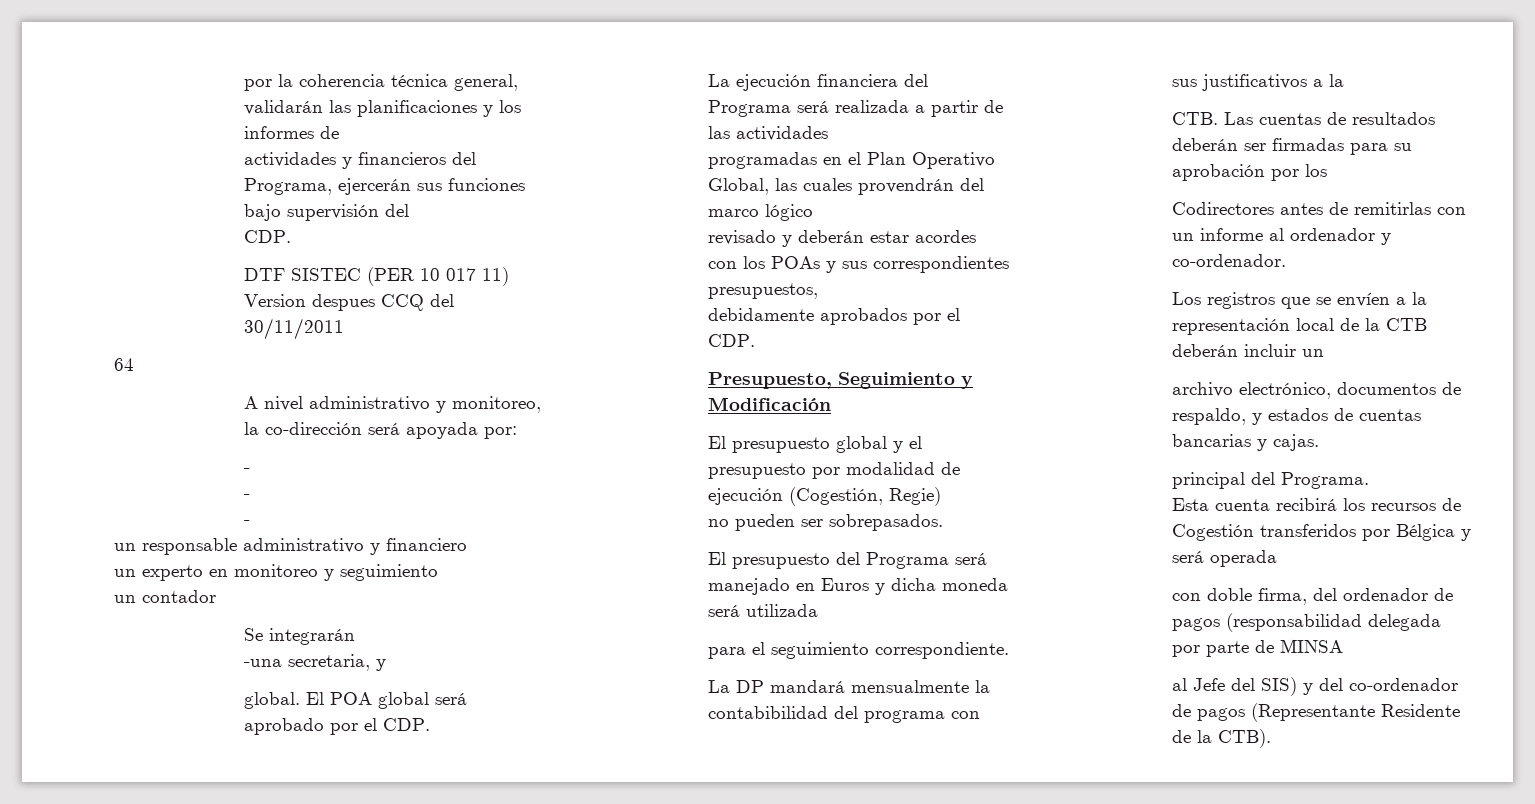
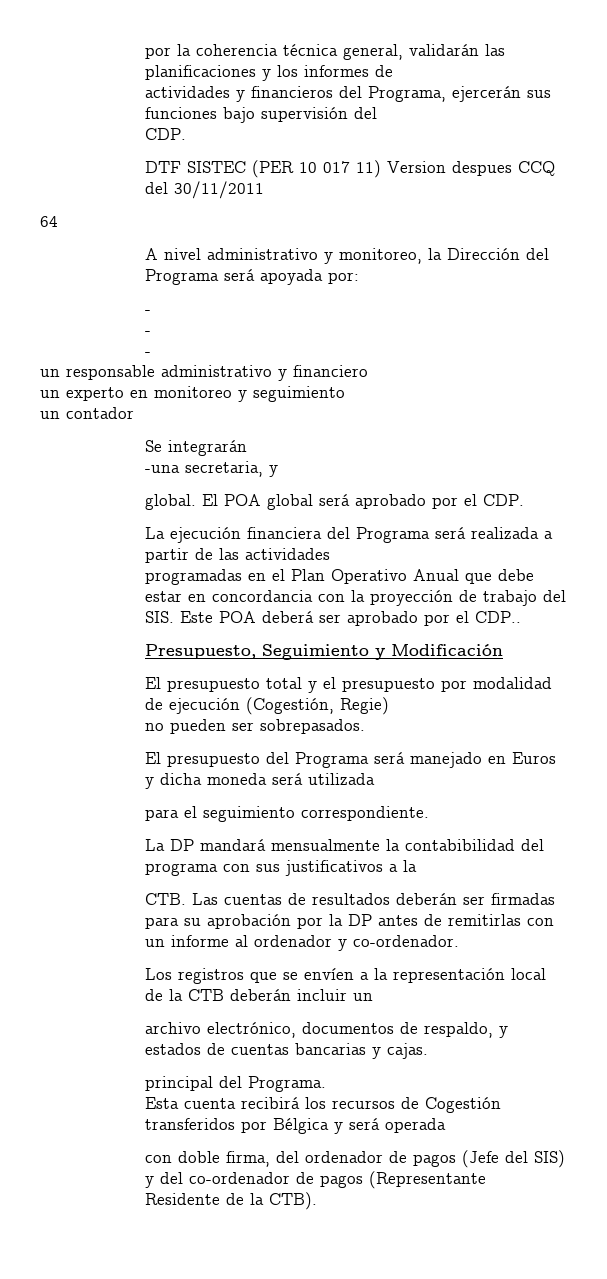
- A nivel administrativo y monitoreo, la co-dirección será apoyada por:
+ A nivel administrativo y monitoreo, la Dirección del Programa será apoyada por:
- programadas en el Plan Operativo Global, las cuales provendrán del marco lógico
- revisado y deberán estar acordes con los POAs y sus correspondientes presupuestos,
- debidamente aprobados por el CDP.
+ programadas en el Plan Operativo Anual que debe estar en concordancia con la proyección de trabajo del SIS. Este POA deberá ser aprobado por el CDP..
- El presupuesto global y el presupuesto por modalidad de ejecución (Cogestión, Regie)
+ El presupuesto total y el presupuesto por modalidad de ejecución (Cogestión, Regie)
- CTB. Las cuentas de resultados deberán ser firmadas para su aprobación por los
- Codirectores antes de remitirlas con un informe al ordenador y co-ordenador.
+ CTB. Las cuentas de resultados deberán ser firmadas para su aprobación por la DP antes de remitirlas con un informe al ordenador y co-ordenador.
- con doble firma, del ordenador de pagos (responsabilidad delegada por parte de MINSA
- al Jefe del SIS) y del co-ordenador de pagos (Representante Residente de la CTB).
+ con doble firma, del ordenador de pagos (Jefe del SIS) y del co-ordenador de pagos (Representante Residente de la CTB).

